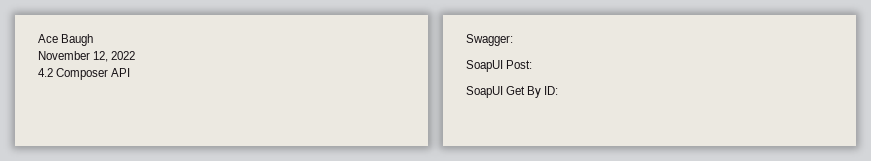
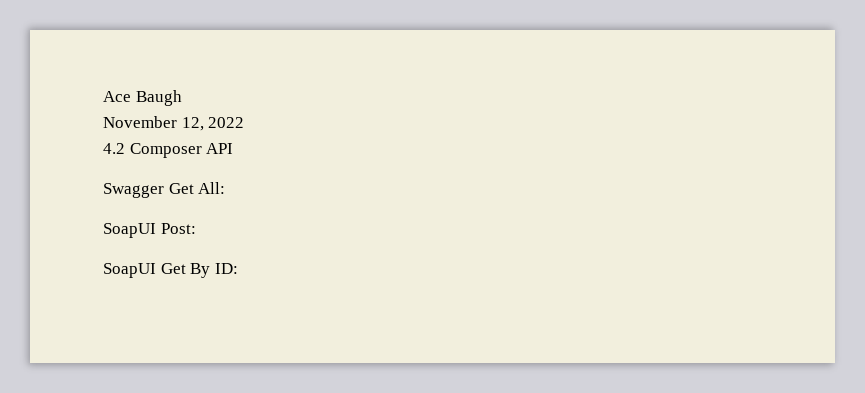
- Swagger:
+ Swagger Get All:

